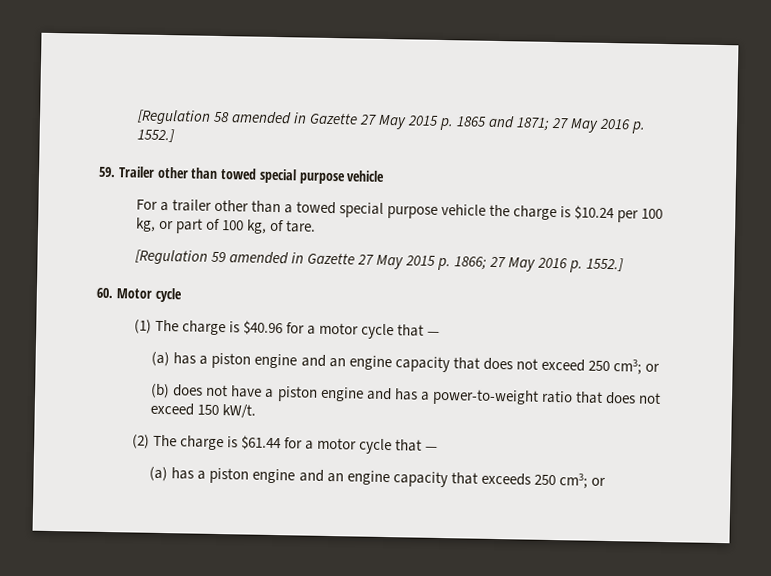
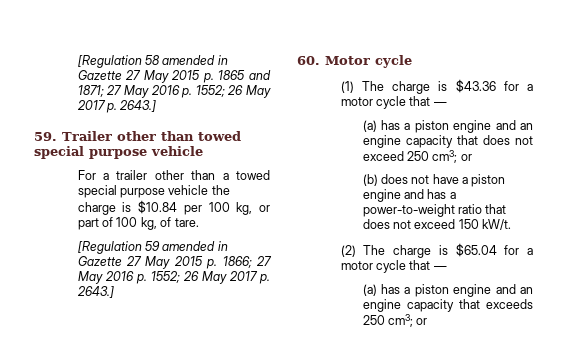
- [Regulation 58 amended in Gazette 27 May 2015 p. 1865 and 1871; 27 May 2016 p. 1552.]
+ [Regulation 58 amended in Gazette 27 May 2015 p. 1865 and 1871; 27 May 2016 p. 1552; 26 May 2017 p. 2643.]
- For a trailer other than a towed special purpose vehicle the charge is $10.24 per 100 kg, or part of 100 kg, of tare.
+ For a trailer other than a towed special purpose vehicle the charge is $10.84 per 100 kg, or part of 100 kg, of tare.
- [Regulation 59 amended in Gazette 27 May 2015 p. 1866; 27 May 2016 p. 1552.]
+ [Regulation 59 amended in Gazette 27 May 2015 p. 1866; 27 May 2016 p. 1552; 26 May 2017 p. 2643.]
- (1) The charge is $40.96 for a motor cycle that —
+ (1) The charge is $43.36 for a motor cycle that —
- (2) The charge is $61.44 for a motor cycle that —
+ (2) The charge is $65.04 for a motor cycle that —

